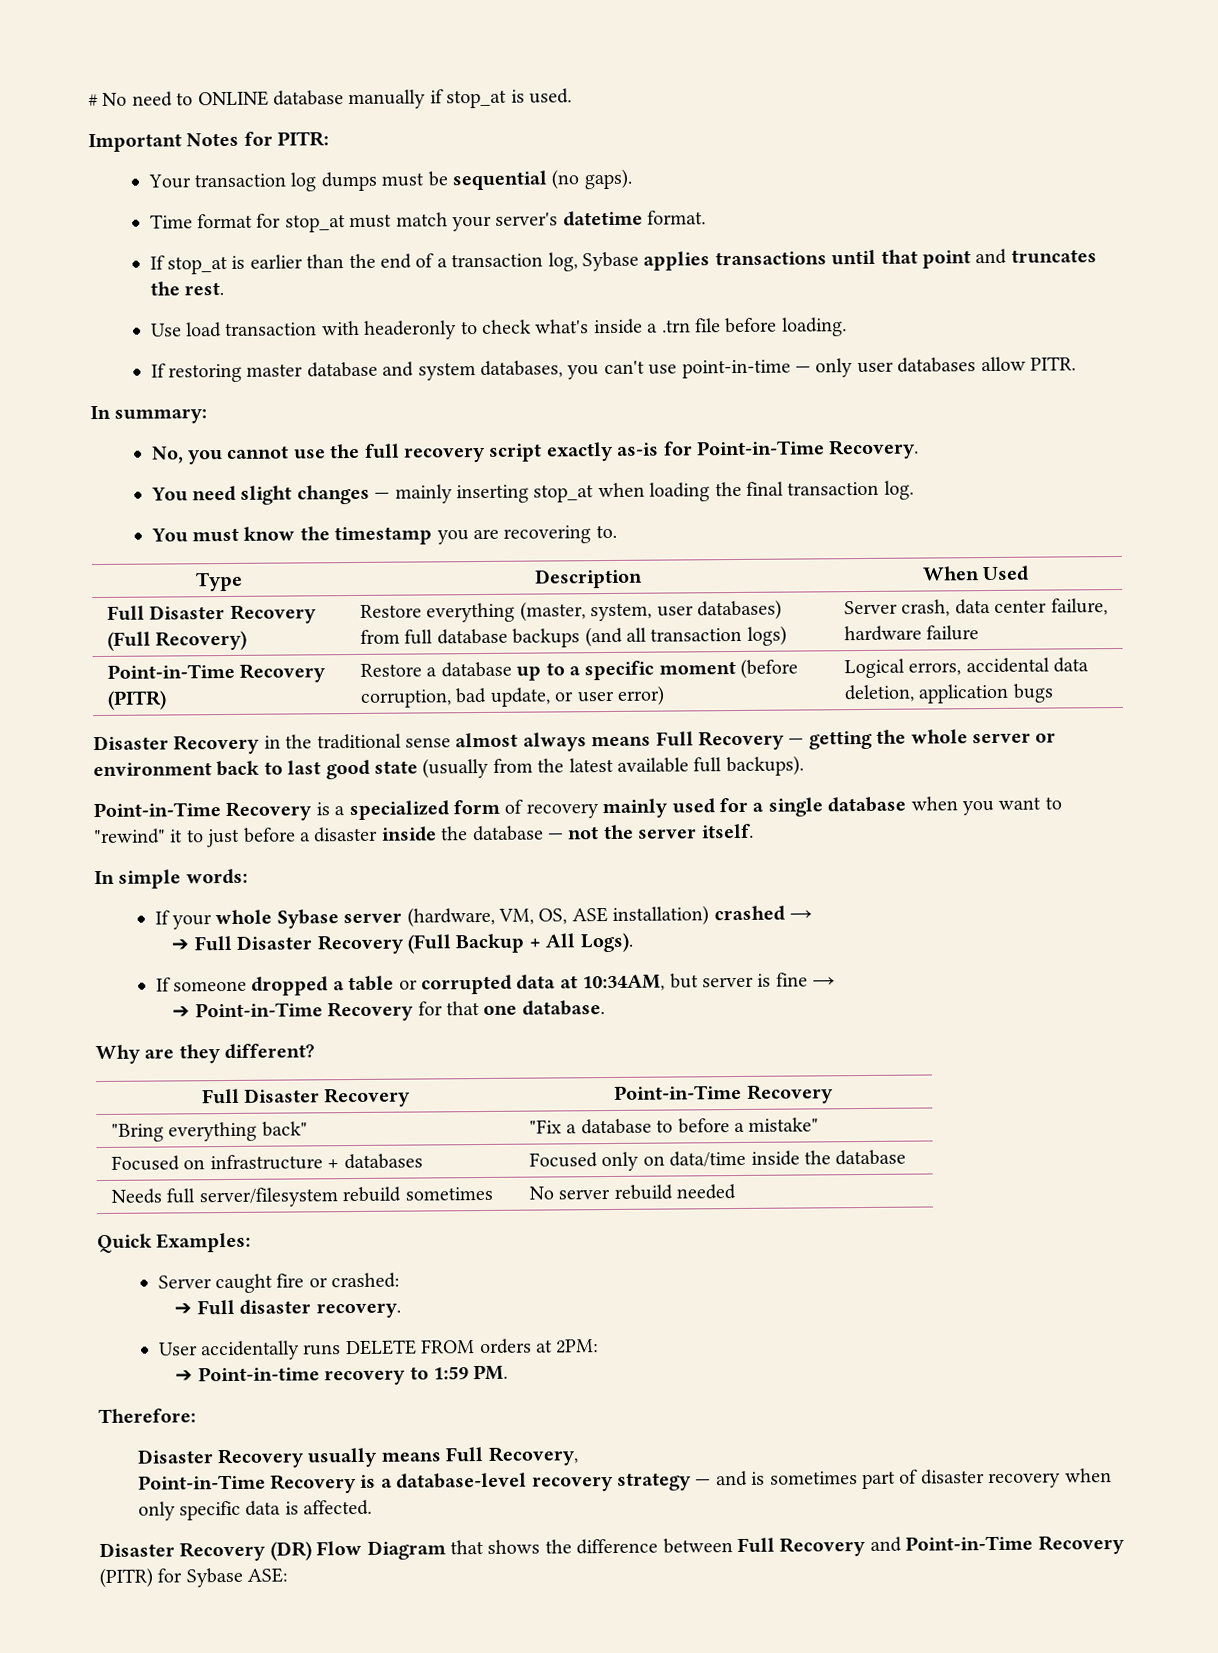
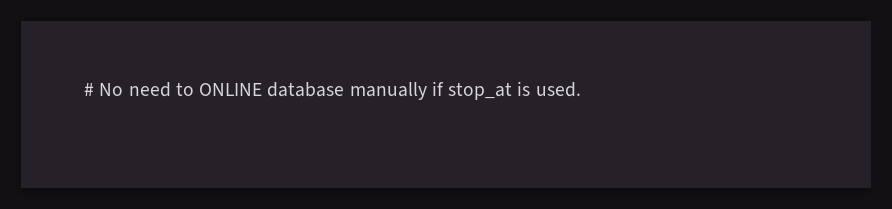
- Important Notes for PITR:
- Your transaction log dumps must be sequential (no gaps).
- Time format for stop_at must match your server's datetime format.
- If stop_at is earlier than the end of a transaction log, Sybase applies transactions until that point and truncates the rest.
- Use load transaction with headeronly to check what's inside a .trn file before loading.
- If restoring master database and system databases, you can't use point-in-time — only user databases allow PITR.
- In summary:
- No, you cannot use the full recovery script exactly as-is for Point-in-Time Recovery.
- You need slight changes — mainly inserting stop_at when loading the final transaction log.
- You must know the timestamp you are recovering to.
- Type | Description | When Used
- Full Disaster Recovery (Full Recovery) | Restore everything (master, system, user databases) from full database backups (and all transaction logs) | Server crash, data center failure, hardware failure
- Point-in-Time Recovery (PITR) | Restore a database up to a specific moment (before corruption, bad update, or user error) | Logical errors, accidental data deletion, application bugs
- Disaster Recovery in the traditional sense almost always means Full Recovery — getting the whole server or environment back to last good state (usually from the latest available full backups).
- Point-in-Time Recovery is a specialized form of recovery mainly used for a single database when you want to "rewind" it to just before a disaster inside the database — not the server itself.
- In simple words:
- If your whole Sybase server (hardware, VM, OS, ASE installation) crashed →
- ➔ Full Disaster Recovery (Full Backup + All Logs).
- If someone dropped a table or corrupted data at 10:34AM, but server is fine →
- ➔ Point-in-Time Recovery for that one database.
- Why are they different?
- Full Disaster Recovery | Point-in-Time Recovery
- "Bring everything back" | "Fix a database to before a mistake"
- Focused on infrastructure + databases | Focused only on data/time inside the database
- Needs full server/filesystem rebuild sometimes | No server rebuild needed
- Quick Examples:
- Server caught fire or crashed:
- ➔ Full disaster recovery.
- User accidentally runs DELETE FROM orders at 2PM:
- ➔ Point-in-time recovery to 1:59 PM.
- Therefore:
- Disaster Recovery usually means Full Recovery,
- Point-in-Time Recovery is a database-level recovery strategy — and is sometimes part of disaster recovery when only specific data is affected.
- Disaster Recovery (DR) Flow Diagram that shows the difference between Full Recovery and Point-in-Time Recovery (PITR) for Sybase ASE:

